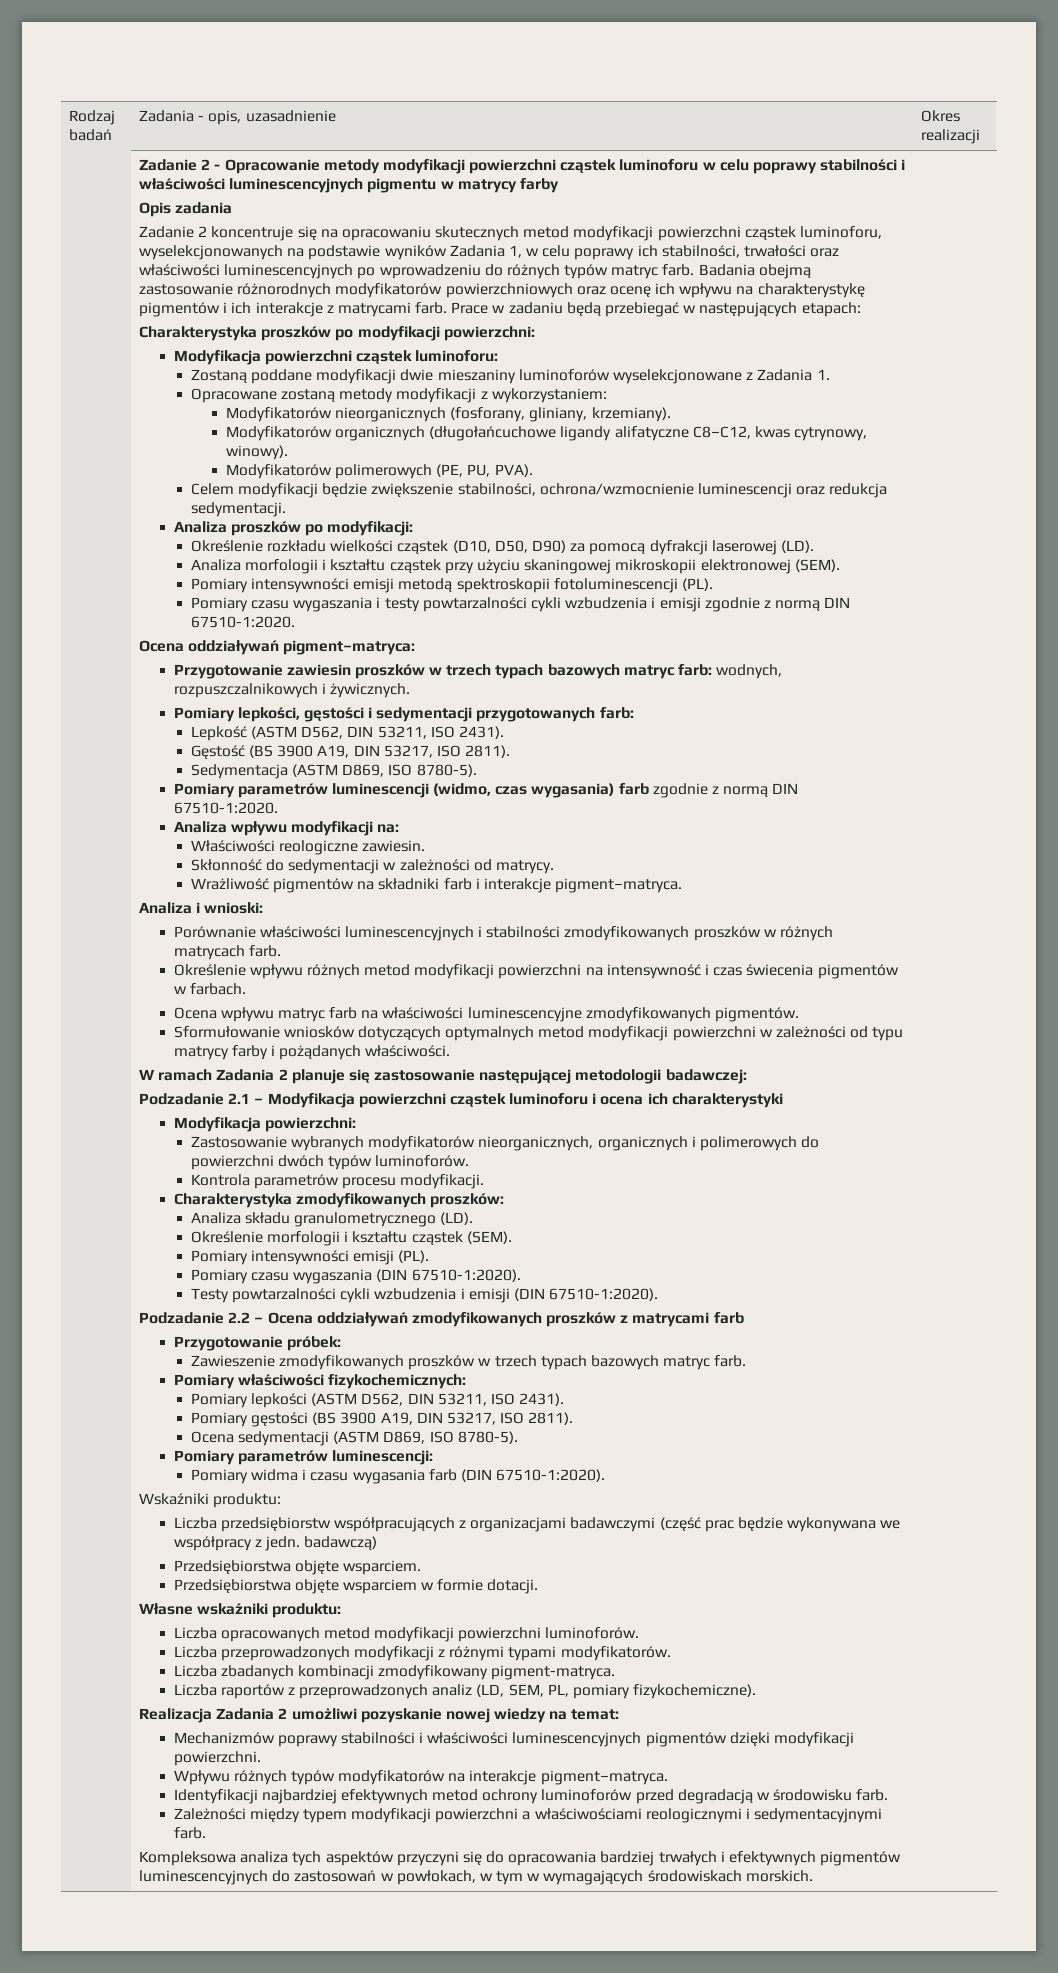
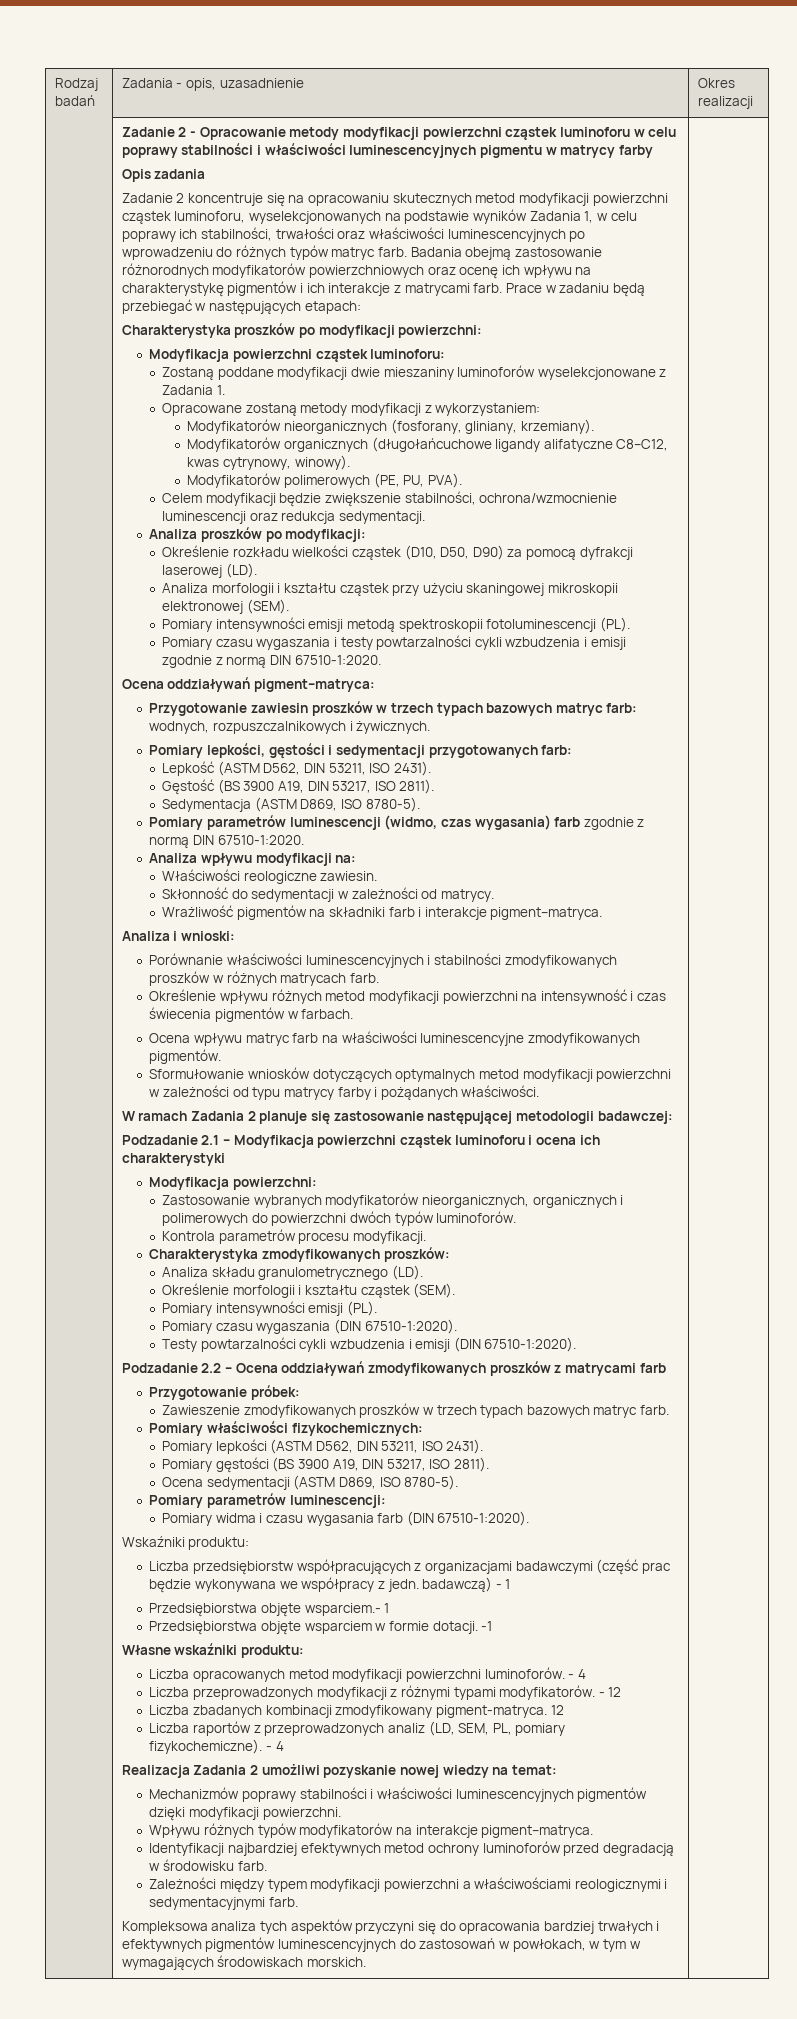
- Liczba przedsiębiorstw współpracujących z organizacjami badawczymi (część prac będzie wykonywana we współpracy z jedn. badawczą)
- Przedsiębiorstwa objęte wsparciem.
+ Liczba przedsiębiorstw współpracujących z organizacjami badawczymi (część prac będzie wykonywana we współpracy z jedn. badawczą) - 1
+ Przedsiębiorstwa objęte wsparciem.- 1
+ -1
- Liczba opracowanych metod modyfikacji powierzchni luminoforów.
+ Liczba opracowanych metod modyfikacji powierzchni luminoforów. - 4
+ - 12
- Liczba zbadanych kombinacji zmodyfikowany pigment-matryca.
+ Liczba zbadanych kombinacji zmodyfikowany pigment-matryca. 12
- Liczba raportów z przeprowadzonych analiz (LD, SEM, PL, pomiary fizykochemiczne).
+ Liczba raportów z przeprowadzonych analiz (LD, SEM, PL, pomiary fizykochemiczne). - 4

